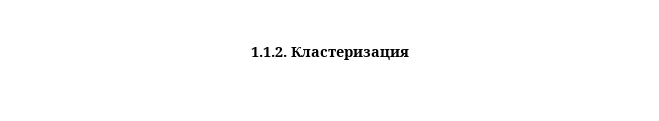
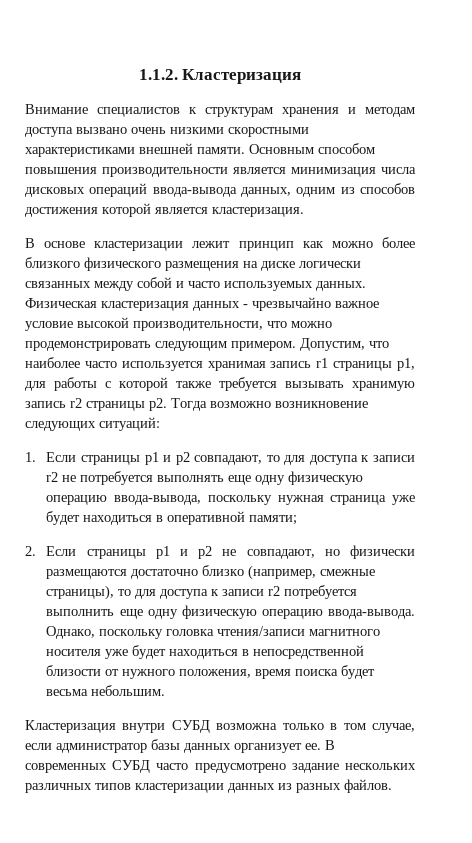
+ Внимание специалистов к структурам хранения и методам доступа вызвано очень низкими скоростными характеристиками внешней памяти. Основным способом повышения производительности является минимизация числа дисковых операций ввода-вывода данных, одним из способов достижения которой является кластеризация.
+ В основе кластеризации лежит принцип как можно более близкого физического размещения на диске логически связанных между собой и часто используемых данных. Физическая кластеризация данных - чрезвычайно важное условие высокой производительности, что можно продемонстрировать следующим примером. Допустим, что наиболее часто используется хранимая запись r1 страницы p1, для работы с которой также требуется вызывать хранимую запись r2 страницы p2. Тогда возможно возникновение следующих ситуаций:
+ 1. Если страницы р1 и р2 совпадают, то для доступа к записи r2 не потребуется выполнять еще одну физическую операцию ввода-вывода, поскольку нужная страница уже будет находиться в оперативной памяти;
+ 2. Если страницы р1 и р2 не совпадают, но физически размещаются достаточно близко (например, смежные страницы), то для доступа к записи r2 потребуется выполнить еще одну физическую операцию ввода-вывода. Однако, поскольку головка чтения/записи магнитного носителя уже будет находиться в непосредственной близости от нужного положения, время поиска будет весьма небольшим.
+ Кластеризация внутри СУБД возможна только в том случае, если администратор базы данных организует ее. В современных СУБД часто предусмотрено задание нескольких различных типов кластеризации данных из разных файлов.

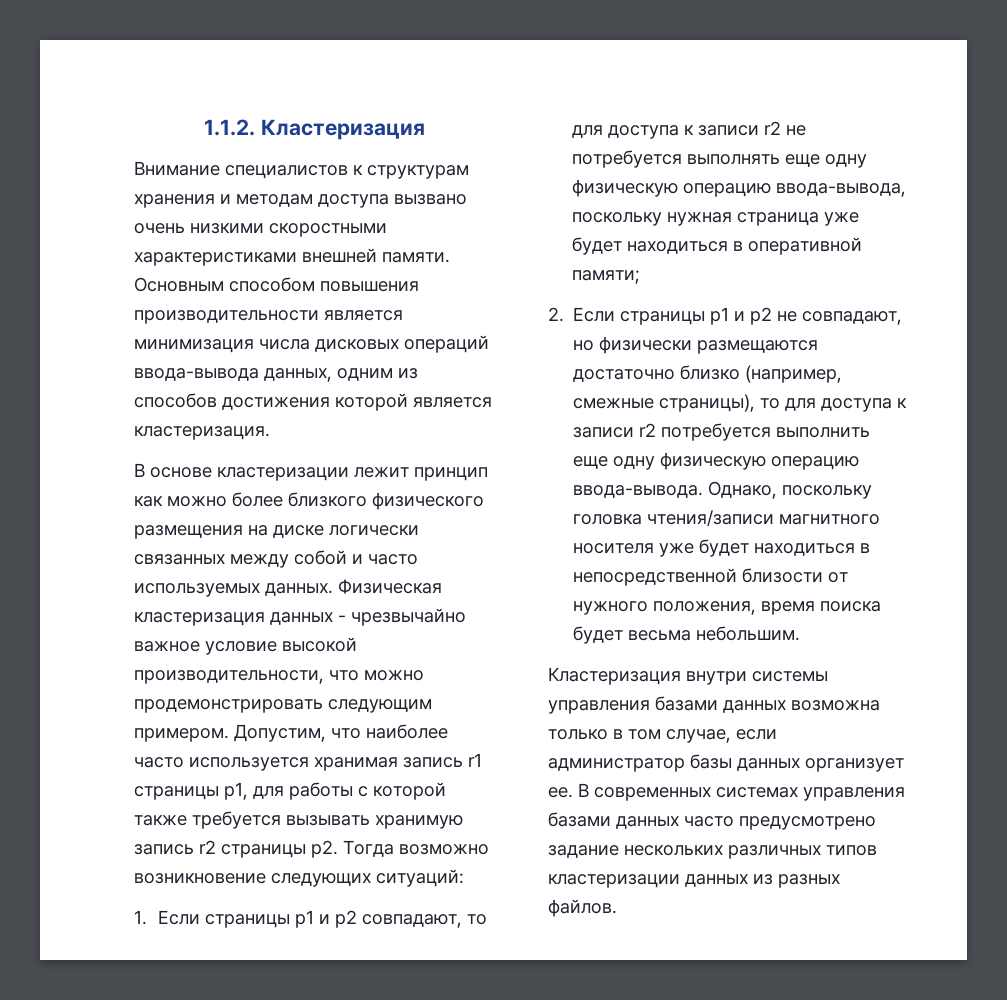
- Кластеризация внутри СУБД возможна только в том случае, если администратор базы данных организует ее.
+ Кластеризация внутри системы управления базами данных возможна только в том случае, если администратор базы данных организует ее.
- В современных СУБД часто предусмотрено задание нескольких различных типов кластеризации данных из разных файлов.
+ В современных системах управления базами данных часто предусмотрено задание нескольких различных типов кластеризации данных из разных файлов.

